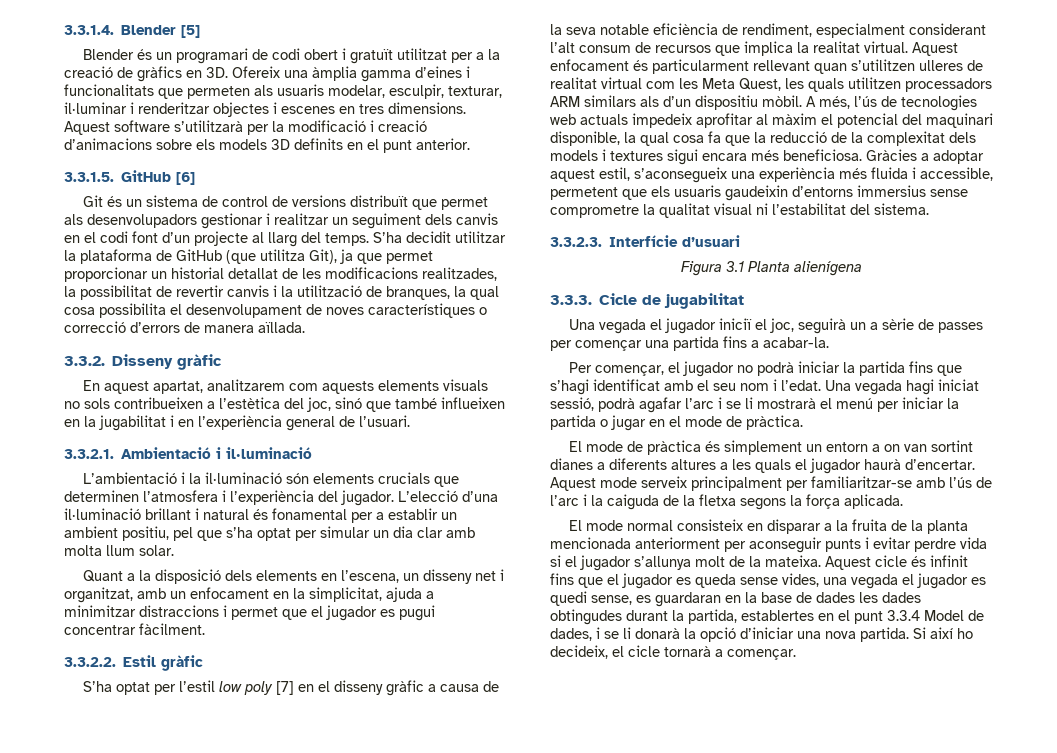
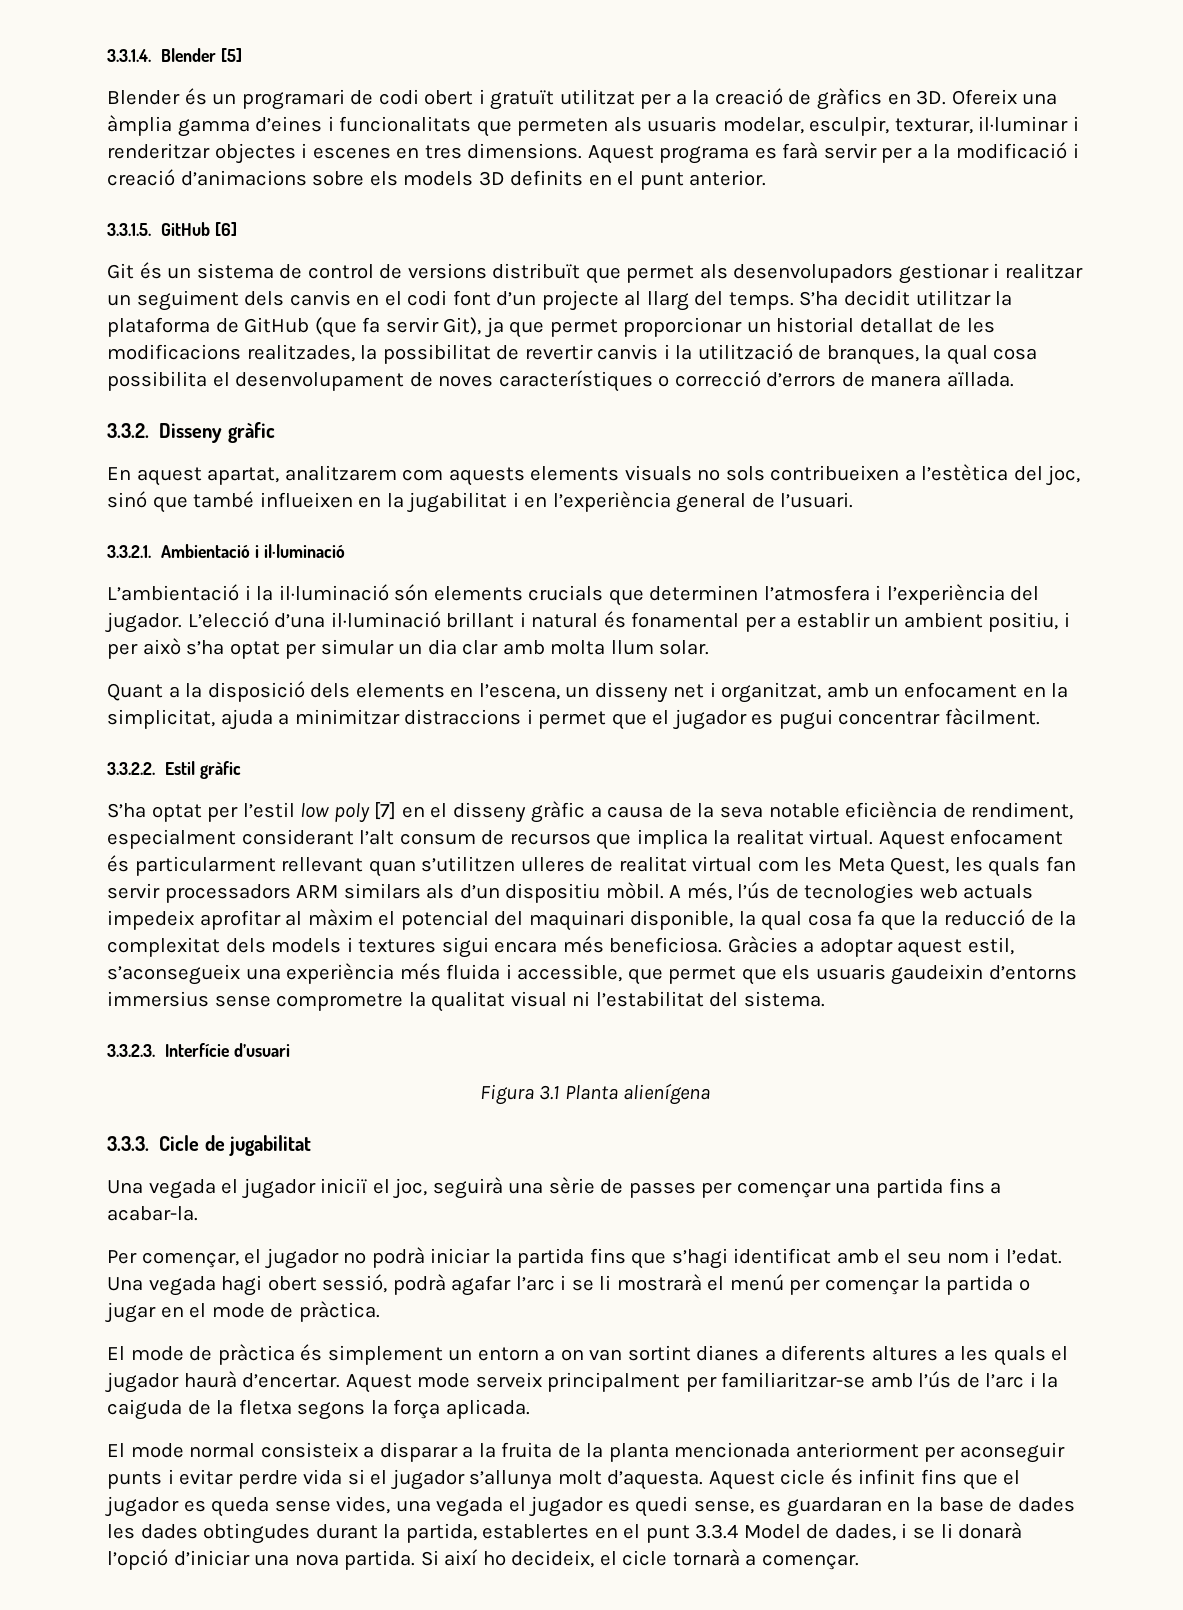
- Aquest software s’utilitzarà per la modificació i creació d’animacions sobre els models 3D definits en el punt anterior.
+ Aquest programa es farà servir per a la modificació i creació d’animacions sobre els models 3D definits en el punt anterior.
- S’ha decidit utilitzar la plataforma de GitHub (que utilitza Git), ja que permet proporcionar un historial detallat de les modificacions realitzades, la possibilitat de revertir canvis i la utilització de branques, la qual cosa possibilita el desenvolupament de noves característiques o correcció d’errors de manera aïllada.
+ S’ha decidit utilitzar la plataforma de GitHub (que fa servir Git), ja que permet proporcionar un historial detallat de les modificacions realitzades, la possibilitat de revertir canvis i la utilització de branques, la qual cosa possibilita el desenvolupament de noves característiques o correcció d’errors de manera aïllada.
- L’elecció d’una il·luminació brillant i natural és fonamental per a establir un ambient positiu, pel que s’ha optat per simular un dia clar amb molta llum solar.
+ L’elecció d’una il·luminació brillant i natural és fonamental per a establir un ambient positiu, i per això s’ha optat per simular un dia clar amb molta llum solar.
- Aquest enfocament és particularment rellevant quan s’utilitzen ulleres de realitat virtual com les Meta Quest, les quals utilitzen processadors ARM similars als d’un dispositiu mòbil.
+ Aquest enfocament és particularment rellevant quan s’utilitzen ulleres de realitat virtual com les Meta Quest, les quals fan servir processadors ARM similars als d’un dispositiu mòbil.
- Gràcies a adoptar aquest estil, s’aconsegueix una experiència més fluida i accessible, permetent que els usuaris gaudeixin d’entorns immersius sense comprometre la qualitat visual ni l’estabilitat del sistema.
+ Gràcies a adoptar aquest estil, s’aconsegueix una experiència més fluida i accessible, que permet que els usuaris gaudeixin d’entorns immersius sense comprometre la qualitat visual ni l’estabilitat del sistema.
- Una vegada el jugador iniciï el joc, seguirà un a sèrie de passes per començar una partida fins a acabar-la.
+ Una vegada el jugador iniciï el joc, seguirà una sèrie de passes per començar una partida fins a acabar-la.
- Una vegada hagi iniciat sessió, podrà agafar l’arc i se li mostrarà el menú per iniciar la partida o jugar en el mode de pràctica.
+ Una vegada hagi obert sessió, podrà agafar l’arc i se li mostrarà el menú per començar la partida o jugar en el mode de pràctica.
- El mode normal consisteix en disparar a la fruita de la planta mencionada anteriorment per aconseguir punts i evitar perdre vida si el jugador s’allunya molt de la mateixa.
+ El mode normal consisteix a disparar a la fruita de la planta mencionada anteriorment per aconseguir punts i evitar perdre vida si el jugador s’allunya molt d’aquesta.
- Aquest cicle és infinit fins que el jugador es queda sense vides, una vegada el jugador es quedi sense, es guardaran en la base de dades les dades obtingudes durant la partida, establertes en el punt 3.3.4 Model de dades, i se li donarà la opció d’iniciar una nova partida.
+ Aquest cicle és infinit fins que el jugador es queda sense vides, una vegada el jugador es quedi sense, es guardaran en la base de dades les dades obtingudes durant la partida, establertes en el punt 3.3.4 Model de dades, i se li donarà l’opció d’iniciar una nova partida.

